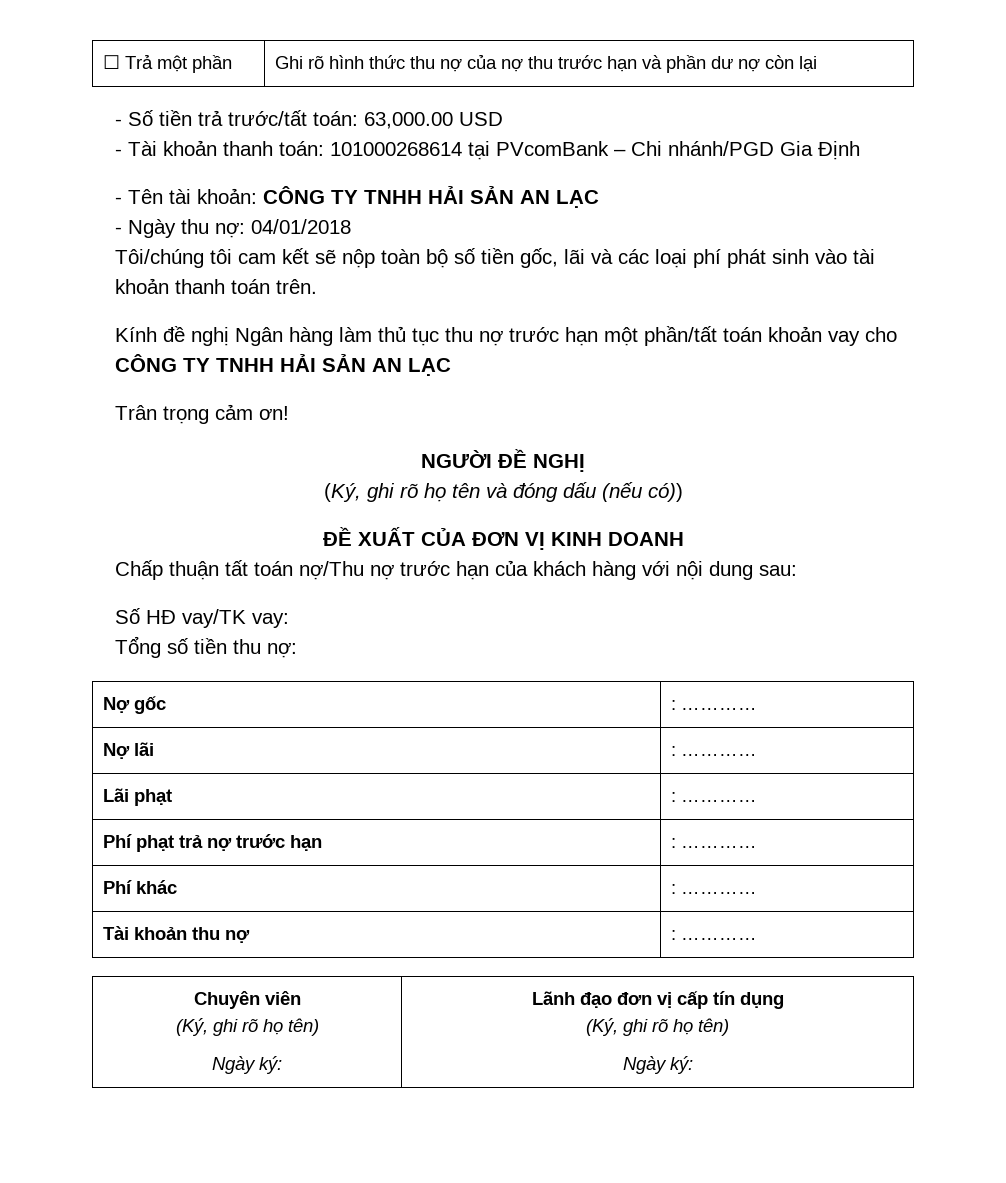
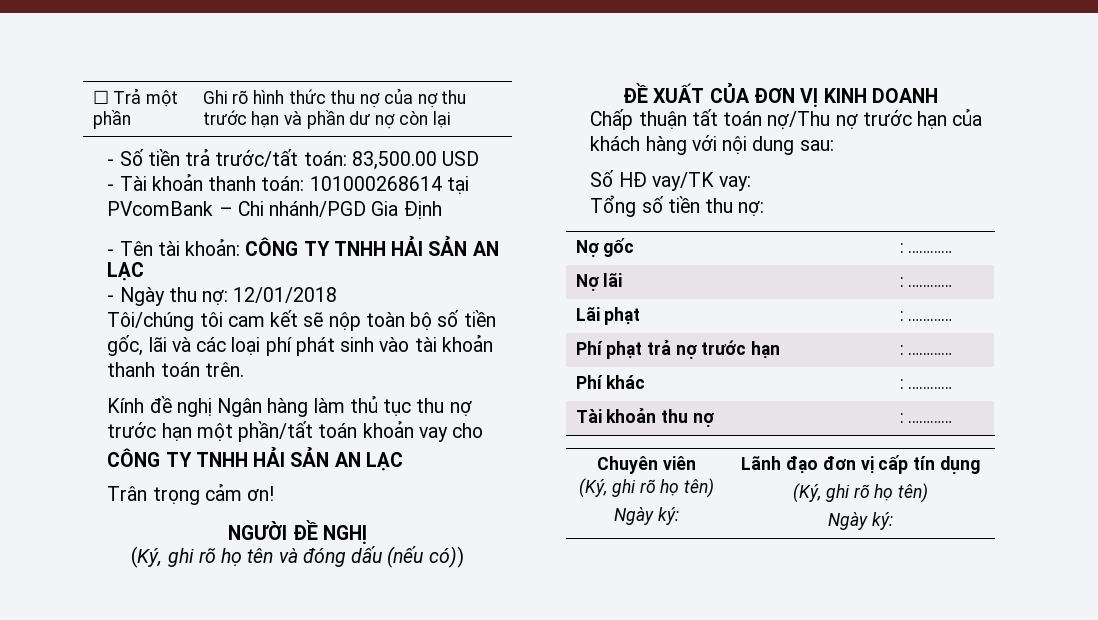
- - Số tiền trả trước/tất toán: 63,000.00 USD
+ - Số tiền trả trước/tất toán: 83,500.00 USD
- - Ngày thu nợ: 04/01/2018
+ - Ngày thu nợ: 12/01/2018

